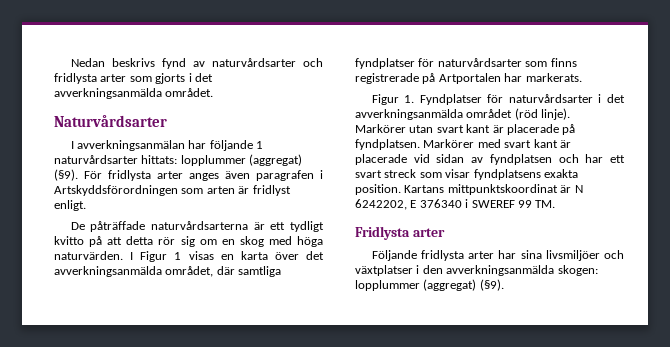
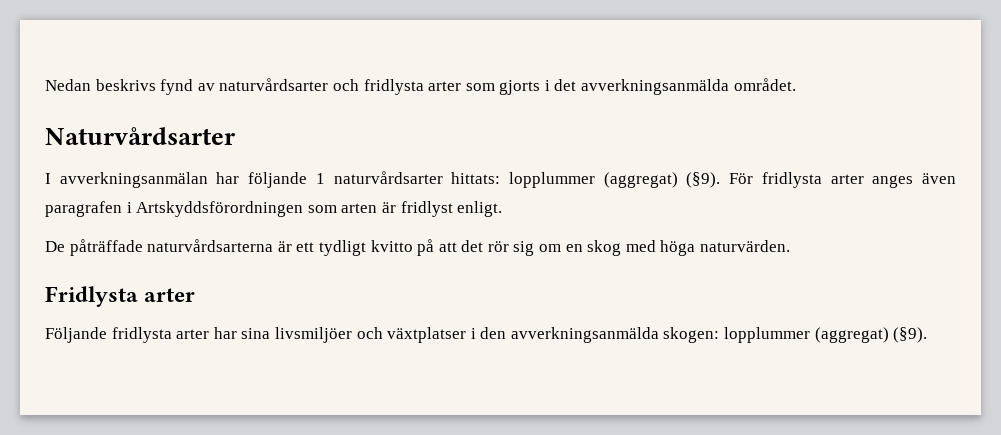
- De påträffade naturvårdsarterna är ett tydligt kvitto på att detta rör sig om en skog med höga naturvärden. I Figur 1 visas en karta över det avverkningsanmälda området, där samtliga fyndplatser för naturvårdsarter som finns registrerade på Artportalen har markerats.
- Figur 1. Fyndplatser för naturvårdsarter i det avverkningsanmälda området (röd linje). Markörer utan svart kant är placerade på fyndplatsen. Markörer med svart kant är placerade vid sidan av fyndplatsen och har ett svart streck som visar fyndplatsens exakta position. Kartans mittpunktskoordinat är N 6242202, E 376340 i SWEREF 99 TM.
+ De påträffade naturvårdsarterna är ett tydligt kvitto på att det rör sig om en skog med höga naturvärden.

